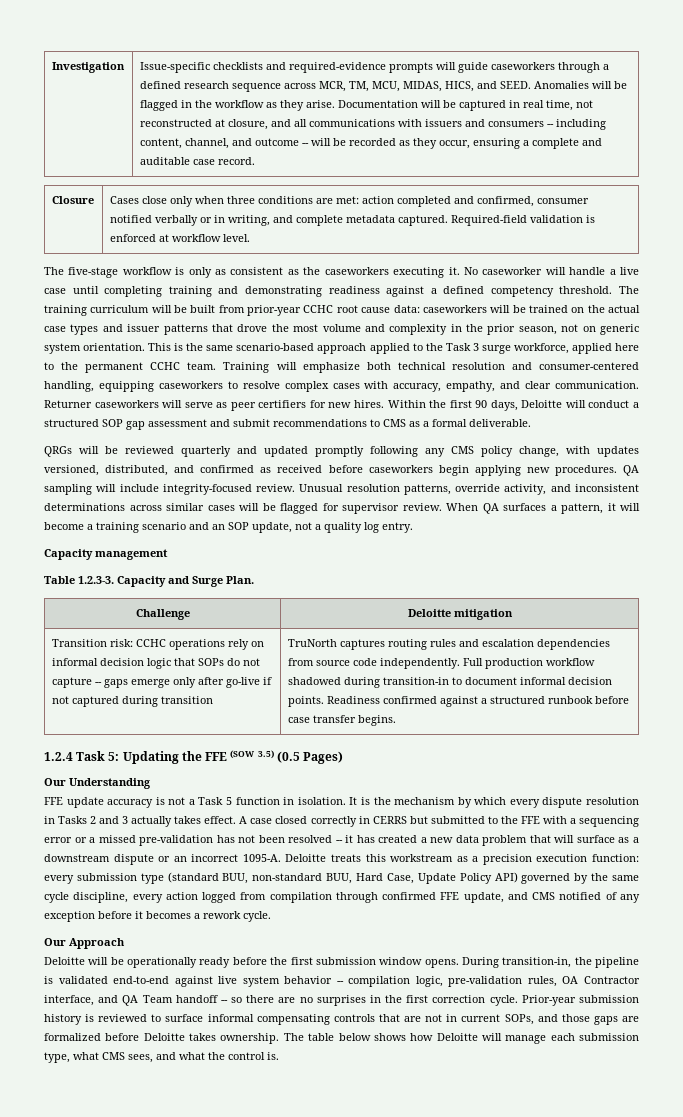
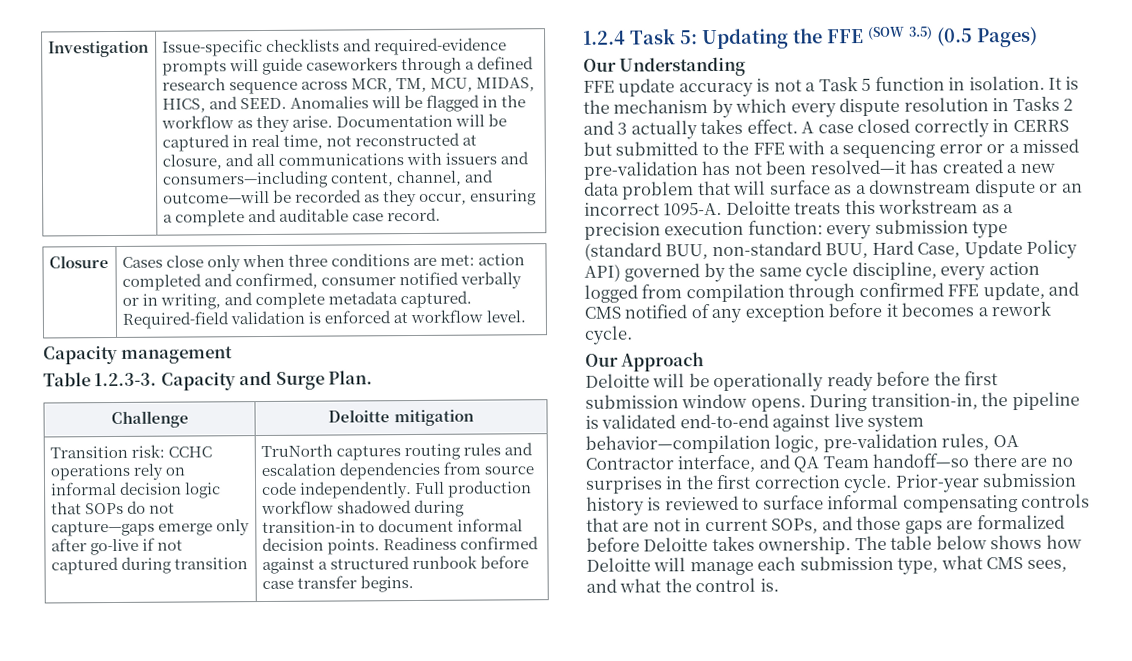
- Documentation will be captured in real time, not reconstructed at closure, and all communications with issuers and consumers -- including content, channel, and outcome -- will be recorded as they occur, ensuring a complete and auditable case record.
+ Documentation will be captured in real time, not reconstructed at closure, and all communications with issuers and consumers—including content, channel, and outcome—will be recorded as they occur, ensuring a complete and auditable case record.
- The five-stage workflow is only as consistent as the caseworkers executing it. No caseworker will handle a live case until completing training and demonstrating readiness against a defined competency threshold. The training curriculum will be built from prior-year CCHC root cause data: caseworkers will be trained on the actual case types and issuer patterns that drove the most volume and complexity in the prior season, not on generic system orientation. This is the same scenario-based approach applied to the Task 3 surge workforce, applied here to the permanent CCHC team. Training will emphasize both technical resolution and consumer-centered handling, equipping caseworkers to resolve complex cases with accuracy, empathy, and clear communication. Returner caseworkers will serve as peer certifiers for new hires. Within the first 90 days, Deloitte will conduct a structured SOP gap assessment and submit recommendations to CMS as a formal deliverable.
- QRGs will be reviewed quarterly and updated promptly following any CMS policy change, with updates versioned, distributed, and confirmed as received before caseworkers begin applying new procedures. QA sampling will include integrity-focused review. Unusual resolution patterns, override activity, and inconsistent determinations across similar cases will be flagged for supervisor review. When QA surfaces a pattern, it will become a training scenario and an SOP update, not a quality log entry.
- Transition risk: CCHC operations rely on informal decision logic that SOPs do not capture -- gaps emerge only after go-live if not captured during transition
+ Transition risk: CCHC operations rely on informal decision logic that SOPs do not capture—gaps emerge only after go-live if not captured during transition
- A case closed correctly in CERRS but submitted to the FFE with a sequencing error or a missed pre-validation has not been resolved -- it has created a new data problem that will surface as a downstream dispute or an incorrect 1095-A.
+ A case closed correctly in CERRS but submitted to the FFE with a sequencing error or a missed pre-validation has not been resolved—it has created a new data problem that will surface as a downstream dispute or an incorrect 1095-A.
- During transition-in, the pipeline is validated end-to-end against live system behavior -- compilation logic, pre-validation rules, OA Contractor interface, and QA Team handoff -- so there are no surprises in the first correction cycle.
+ During transition-in, the pipeline is validated end-to-end against live system behavior—compilation logic, pre-validation rules, OA Contractor interface, and QA Team handoff—so there are no surprises in the first correction cycle.

